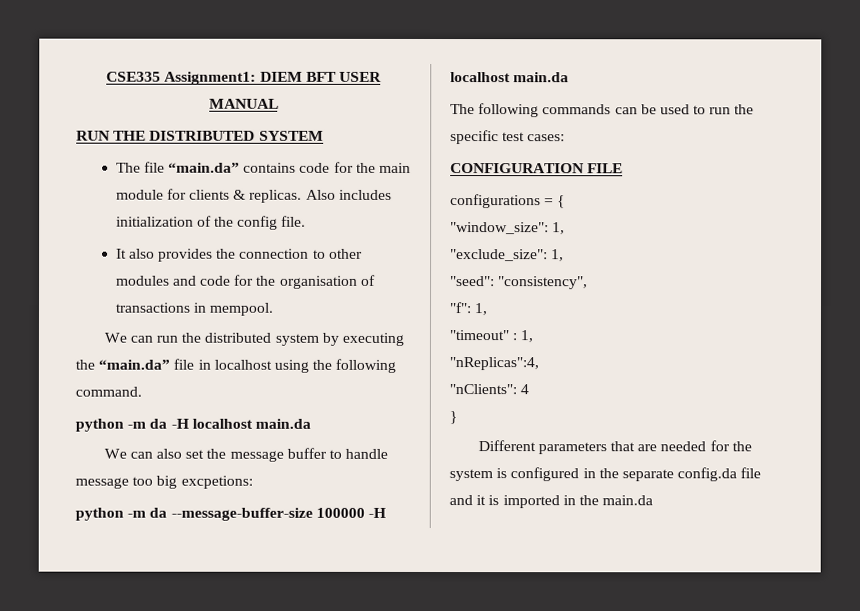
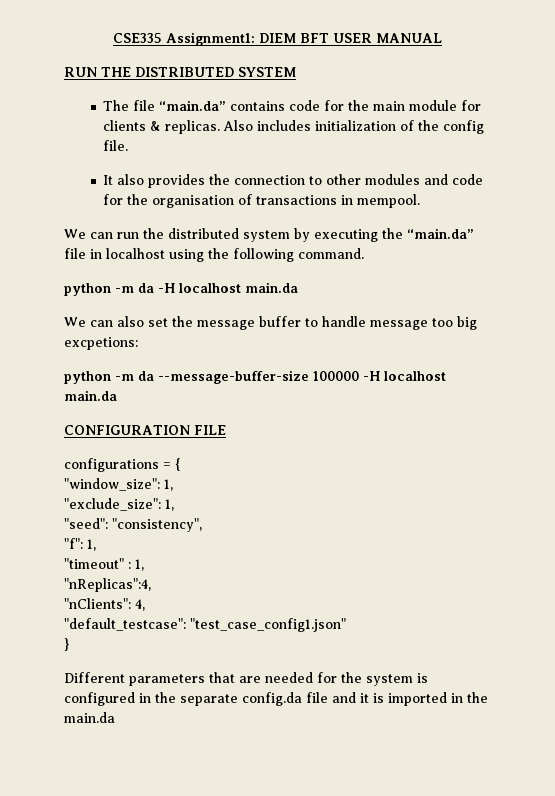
- The following commands can be used to run the specific test cases:
- "nClients": 4
+ "nClients": 4,
+ "default_testcase": "test_case_config1.json"

